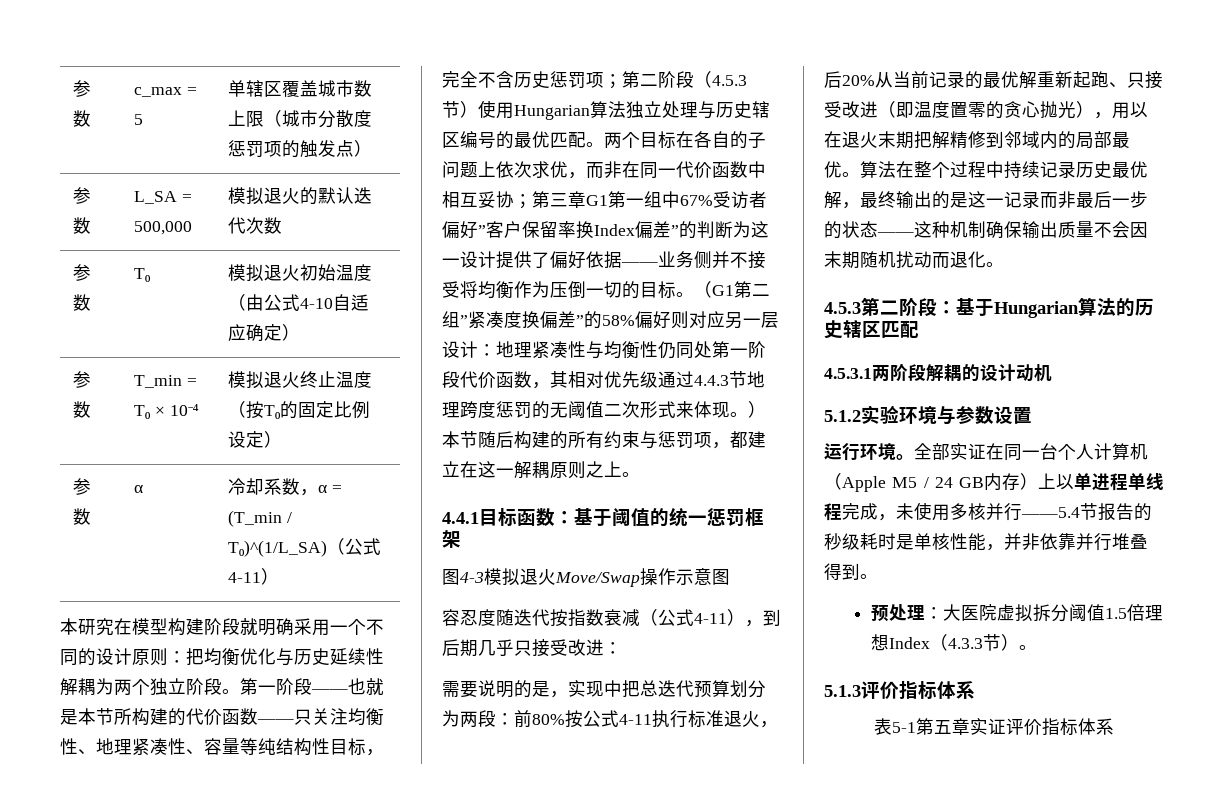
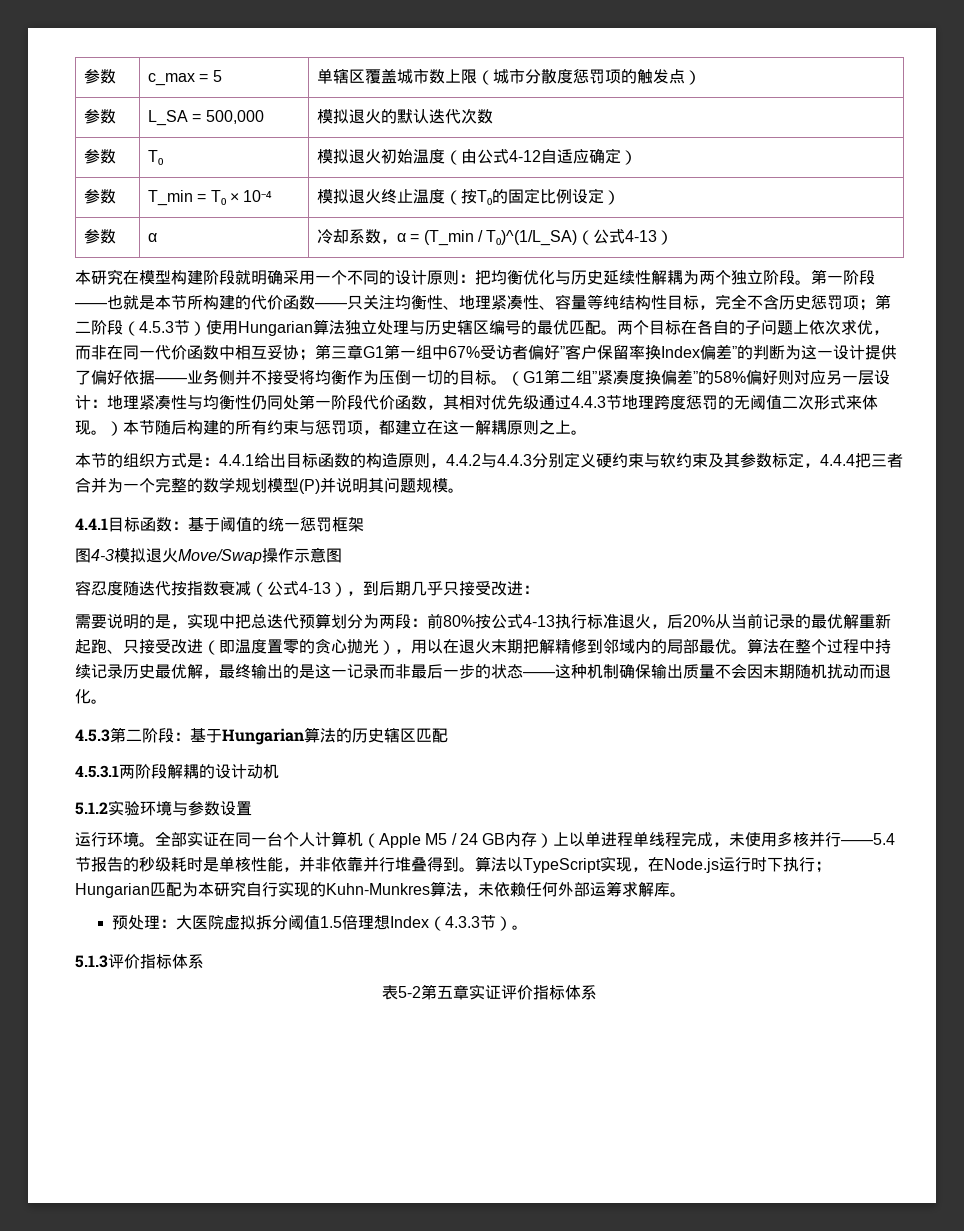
- 参数 | T₀ | 模拟退火初始温度（由公式4-10自适应确定）
+ 参数 | T₀ | 模拟退火初始温度（由公式4-12自适应确定）
- 参数 | α | 冷却系数，α = (T_min / T₀)^(1/L_SA)（公式4-11）
+ 参数 | α | 冷却系数，α = (T_min / T₀)^(1/L_SA)（公式4-13）
+ 本节的组织方式是：4.4.1给出目标函数的构造原则，4.4.2与4.4.3分别定义硬约束与软约束及其参数标定，4.4.4把三者合并为一个完整的数学规划模型(P)并说明其问题规模。
- 容忍度随迭代按指数衰减（公式4-11），到后期几乎只接受改进：
+ 容忍度随迭代按指数衰减（公式4-13），到后期几乎只接受改进：
- 需要说明的是，实现中把总迭代预算划分为两段：前80%按公式4-11执行标准退火，后20%从当前记录的最优解重新起跑、只接受改进（即温度置零的贪心抛光），用以在退火末期把解精修到邻域内的局部最优。
+ 需要说明的是，实现中把总迭代预算划分为两段：前80%按公式4-13执行标准退火，后20%从当前记录的最优解重新起跑、只接受改进（即温度置零的贪心抛光），用以在退火末期把解精修到邻域内的局部最优。
+ 算法以TypeScript实现，在Node.js运行时下执行；Hungarian匹配为本研究自行实现的Kuhn-Munkres算法，未依赖任何外部运筹求解库。
- 表5-1第五章实证评价指标体系
+ 表5-2第五章实证评价指标体系

